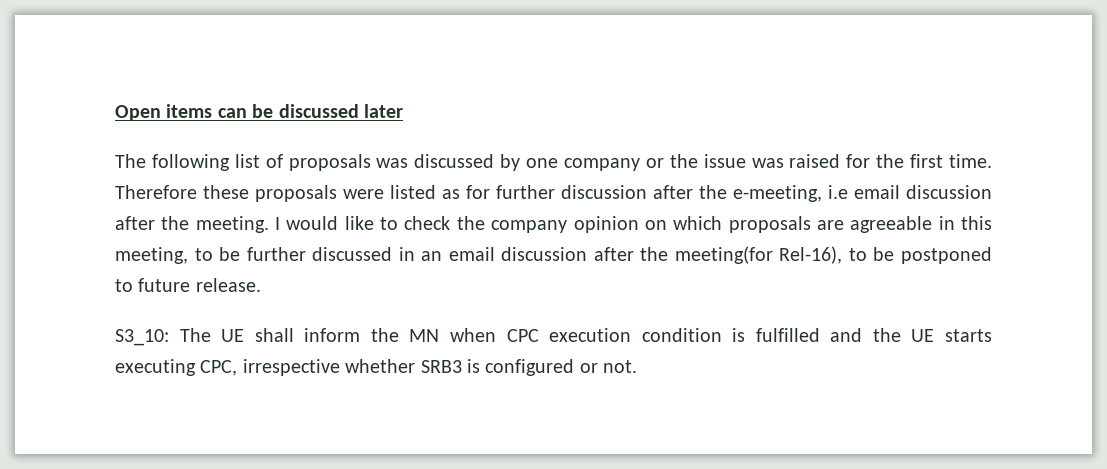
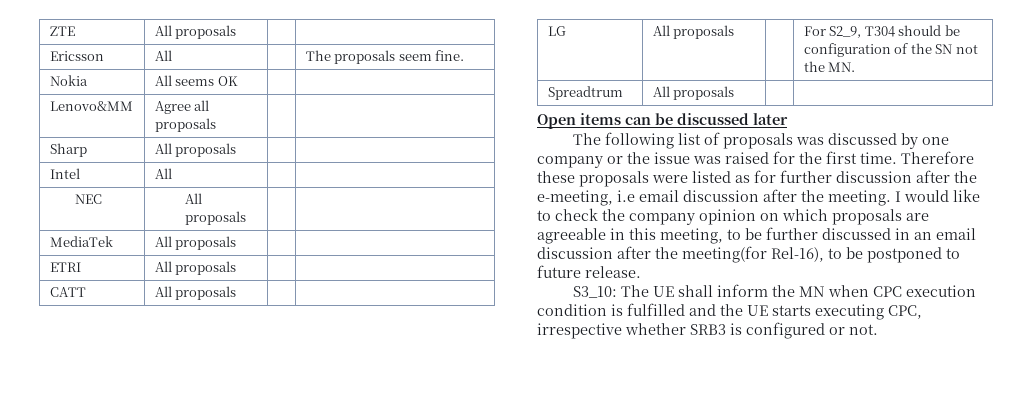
+ ZTE | All proposals | |
+ Ericsson | All | | The proposals seem fine.
+ Nokia | All seems OK | |
+ Lenovo&MM | Agree all proposals | |
+ Sharp | All proposals | |
+ Intel | All | |
+ NEC | All proposals | |
+ MediaTek | All proposals | |
+ ETRI | All proposals | |
+ CATT | All proposals | |
+ LG | All proposals | | For S2_9, T304 should be configuration of the SN not the MN.
+ Spreadtrum | All proposals | |

